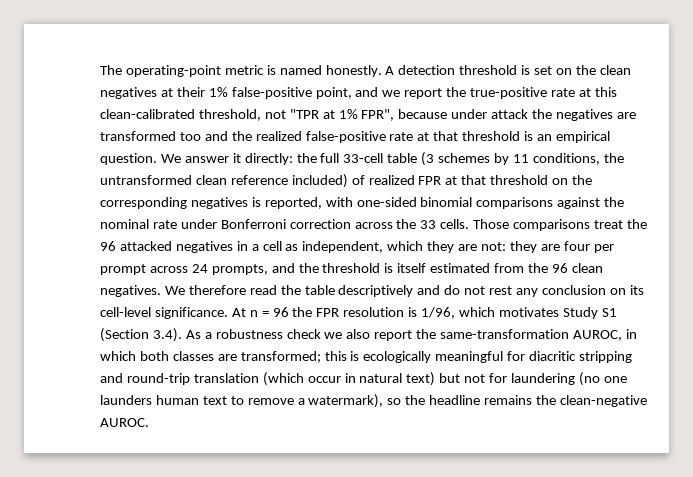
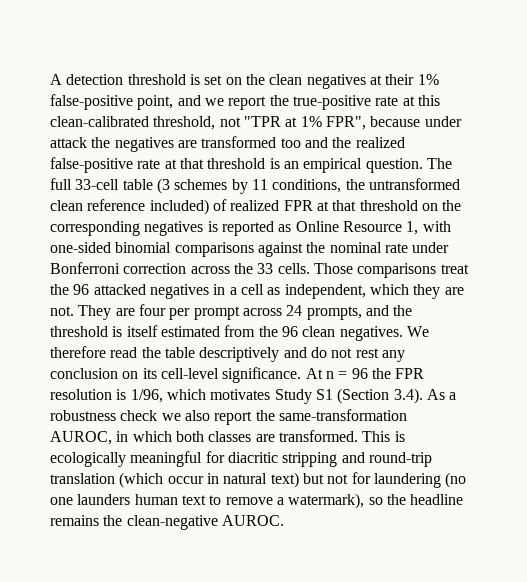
- The operating-point metric is named honestly.
- We answer it directly: the full 33-cell table (3 schemes by 11 conditions, the untransformed clean reference included) of realized FPR at that threshold on the corresponding negatives is reported, with one-sided binomial comparisons against the nominal rate under Bonferroni correction across the 33 cells.
+ The full 33-cell table (3 schemes by 11 conditions, the untransformed clean reference included) of realized FPR at that threshold on the corresponding negatives is reported as Online Resource 1, with one-sided binomial comparisons against the nominal rate under Bonferroni correction across the 33 cells.
- Those comparisons treat the 96 attacked negatives in a cell as independent, which they are not: they are four per prompt across 24 prompts, and the threshold is itself estimated from the 96 clean negatives.
+ Those comparisons treat the 96 attacked negatives in a cell as independent, which they are not. They are four per prompt across 24 prompts, and the threshold is itself estimated from the 96 clean negatives.
- At n = 96 the FPR resolution is 1/96, which motivates Study S1 (Section 3.4). As a robustness check we also report the same-transformation AUROC, in which both classes are transformed; this is ecologically meaningful for diacritic stripping and round-trip translation (which occur in natural text) but not for laundering (no one launders human text to remove a watermark), so the headline remains the clean-negative AUROC.
+ At n = 96 the FPR resolution is 1/96, which motivates Study S1 (Section 3.4). As a robustness check we also report the same-transformation AUROC, in which both classes are transformed. This is ecologically meaningful for diacritic stripping and round-trip translation (which occur in natural text) but not for laundering (no one launders human text to remove a watermark), so the headline remains the clean-negative AUROC.

